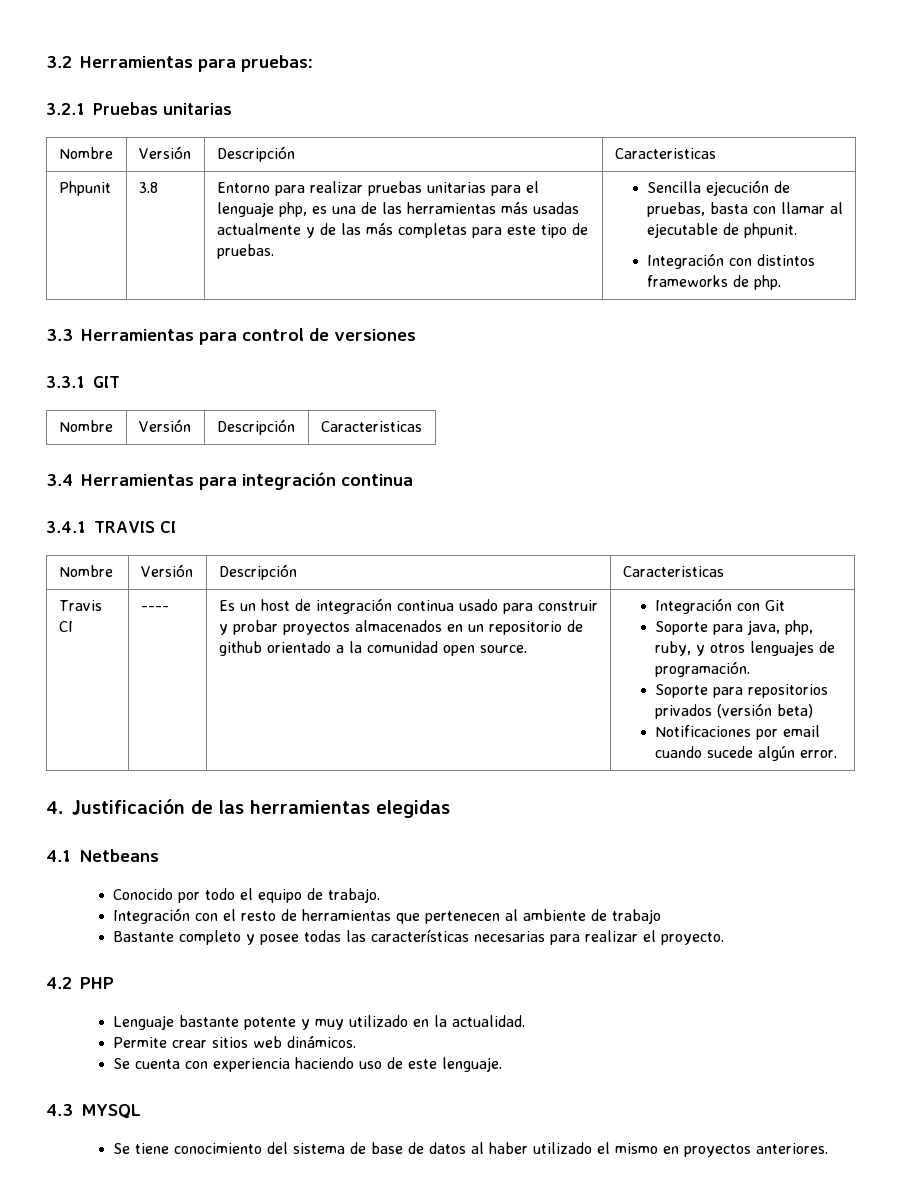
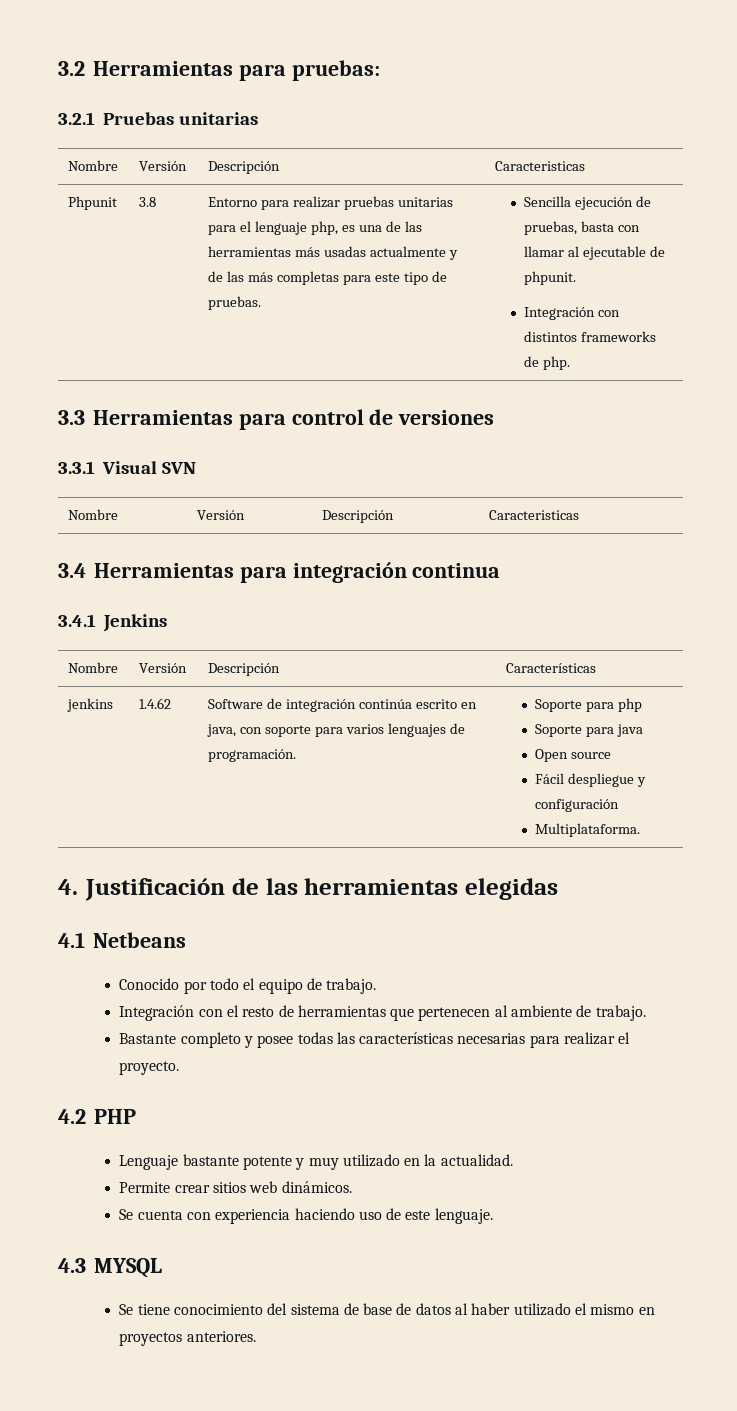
- 3.3.1 GIT
+ 3.3.1 Visual SVN
- 3.4.1 TRAVIS CI
- Nombre | Versión | Descripción | Caracteristicas
- Travis CI | ---- | Es un host de integración continua usado para construir y probar proyectos almacenados en un repositorio de github orientado a la comunidad open source. | Integración con Git
- Soporte para java, php, ruby, y otros lenguajes de programación.
- Soporte para repositorios privados (versión beta)
- Notificaciones por email cuando sucede algún error.
+ 3.4.1 Jenkins
+ Nombre | Versión | Descripción | Características
+ jenkins | 1.4.62 | Software de integración continúa escrito en java, con soporte para varios lenguajes de programación. | Soporte para php
+ Soporte para java
+ Open source
+ Fácil despliegue y configuración
+ Multiplataforma.
- Integración con el resto de herramientas que pertenecen al ambiente de trabajo
+ Integración con el resto de herramientas que pertenecen al ambiente de trabajo.

